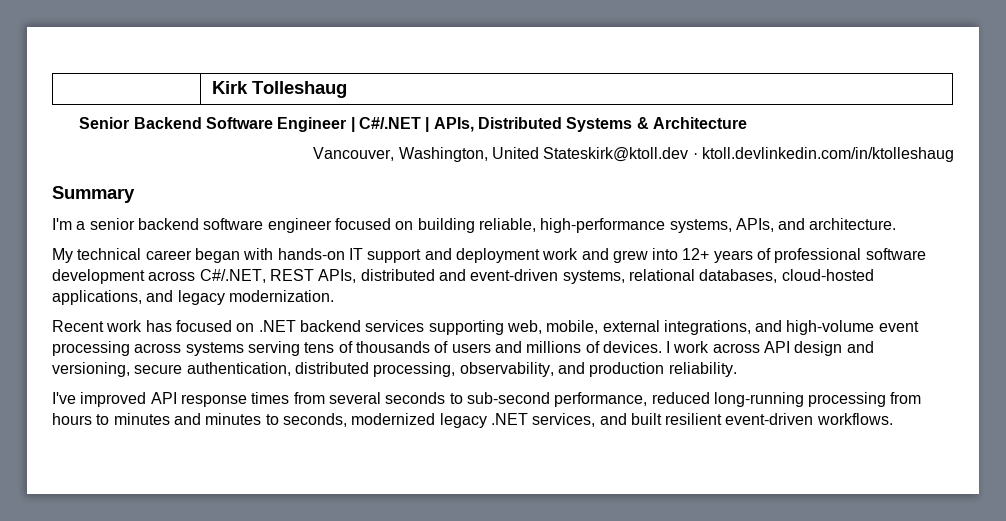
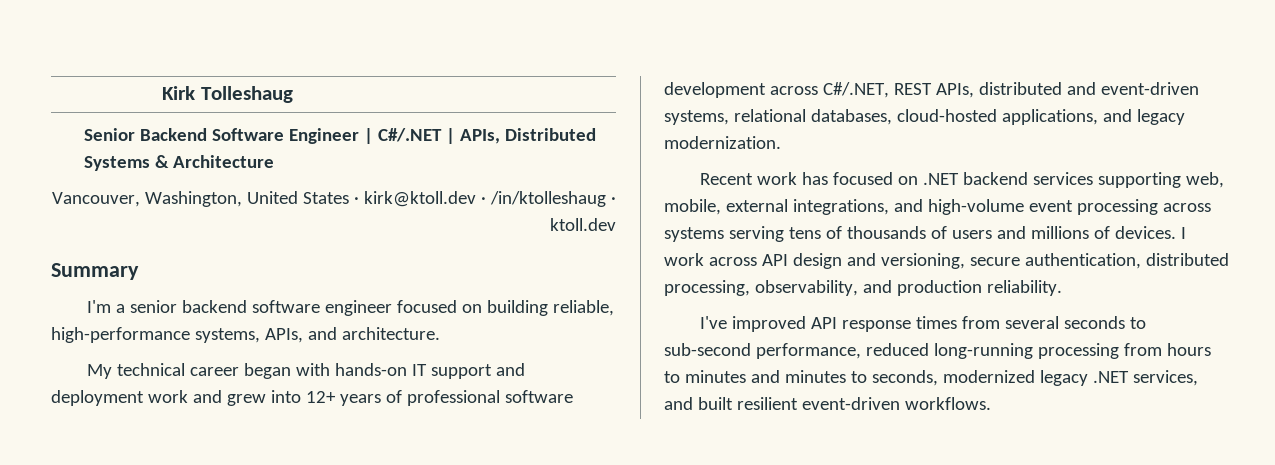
- Vancouver, Washington, United Stateskirk@ktoll.dev · ktoll.devlinkedin.com/in/ktolleshaug
+ Vancouver, Washington, United States · kirk@ktoll.dev · /in/ktolleshaug · ktoll.dev

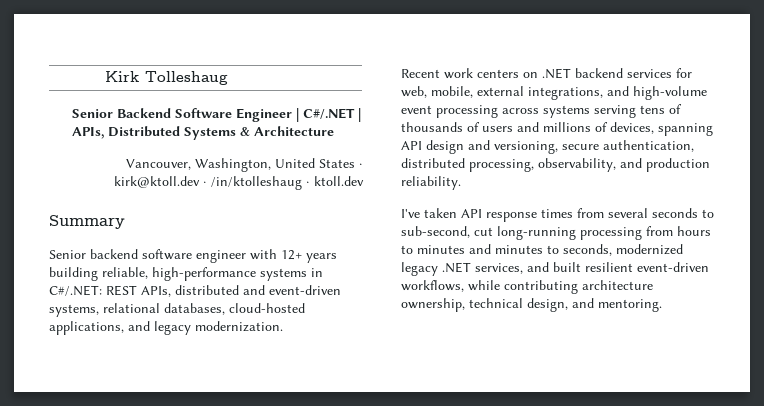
- I'm a senior backend software engineer focused on building reliable, high-performance systems, APIs, and architecture.
- My technical career began with hands-on IT support and deployment work and grew into 12+ years of professional software development across C#/.NET, REST APIs, distributed and event-driven systems, relational databases, cloud-hosted applications, and legacy modernization.
+ Senior backend software engineer with 12+ years building reliable, high-performance systems in C#/.NET: REST APIs, distributed and event-driven systems, relational databases, cloud-hosted applications, and legacy modernization.
- Recent work has focused on .NET backend services supporting web, mobile, external integrations, and high-volume event processing across systems serving tens of thousands of users and millions of devices. I work across API design and versioning, secure authentication, distributed processing, observability, and production reliability.
+ Recent work centers on .NET backend services for web, mobile, external integrations, and high-volume event processing across systems serving tens of thousands of users and millions of devices, spanning API design and versioning, secure authentication, distributed processing, observability, and production reliability.
- I've improved API response times from several seconds to sub-second performance, reduced long-running processing from hours to minutes and minutes to seconds, modernized legacy .NET services, and built resilient event-driven workflows.
+ I've taken API response times from several seconds to sub-second, cut long-running processing from hours to minutes and minutes to seconds, modernized legacy .NET services, and built resilient event-driven workflows, while contributing architecture ownership, technical design, and mentoring.

